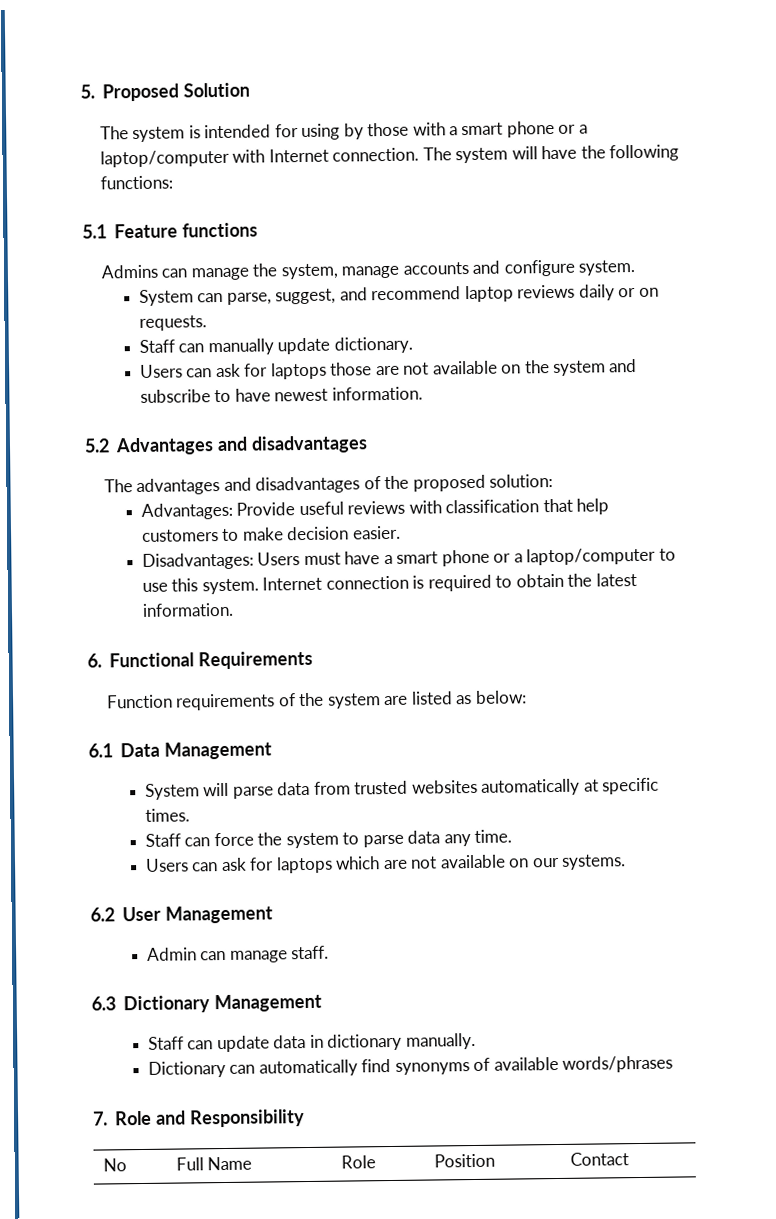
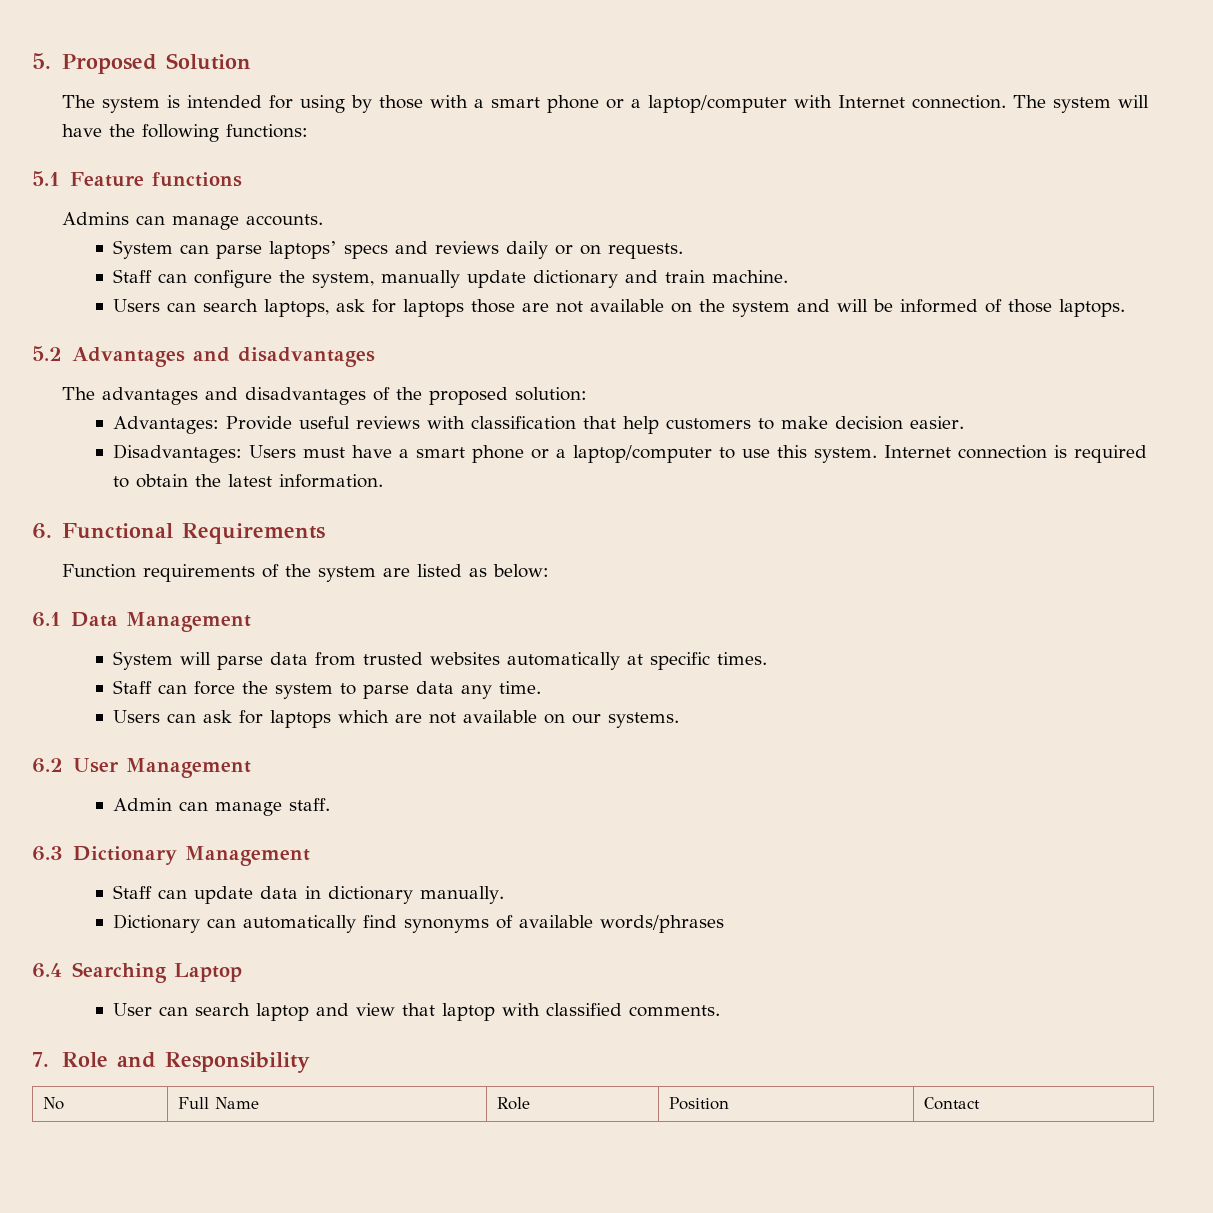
- Admins can manage the system, manage accounts and configure system.
- System can parse, suggest, and recommend laptop reviews daily or on requests.
+ Admins can manage accounts.
+ System can parse laptops’ specs and reviews daily or on requests.
- Staff can manually update dictionary.
- Users can ask for laptops those are not available on the system and subscribe to have newest information.
+ Staff can configure the system, manually update dictionary and train machine.
+ Users can search laptops, ask for laptops those are not available on the system and will be informed of those laptops.
+ 6.4 Searching Laptop
+ User can search laptop and view that laptop with classified comments.

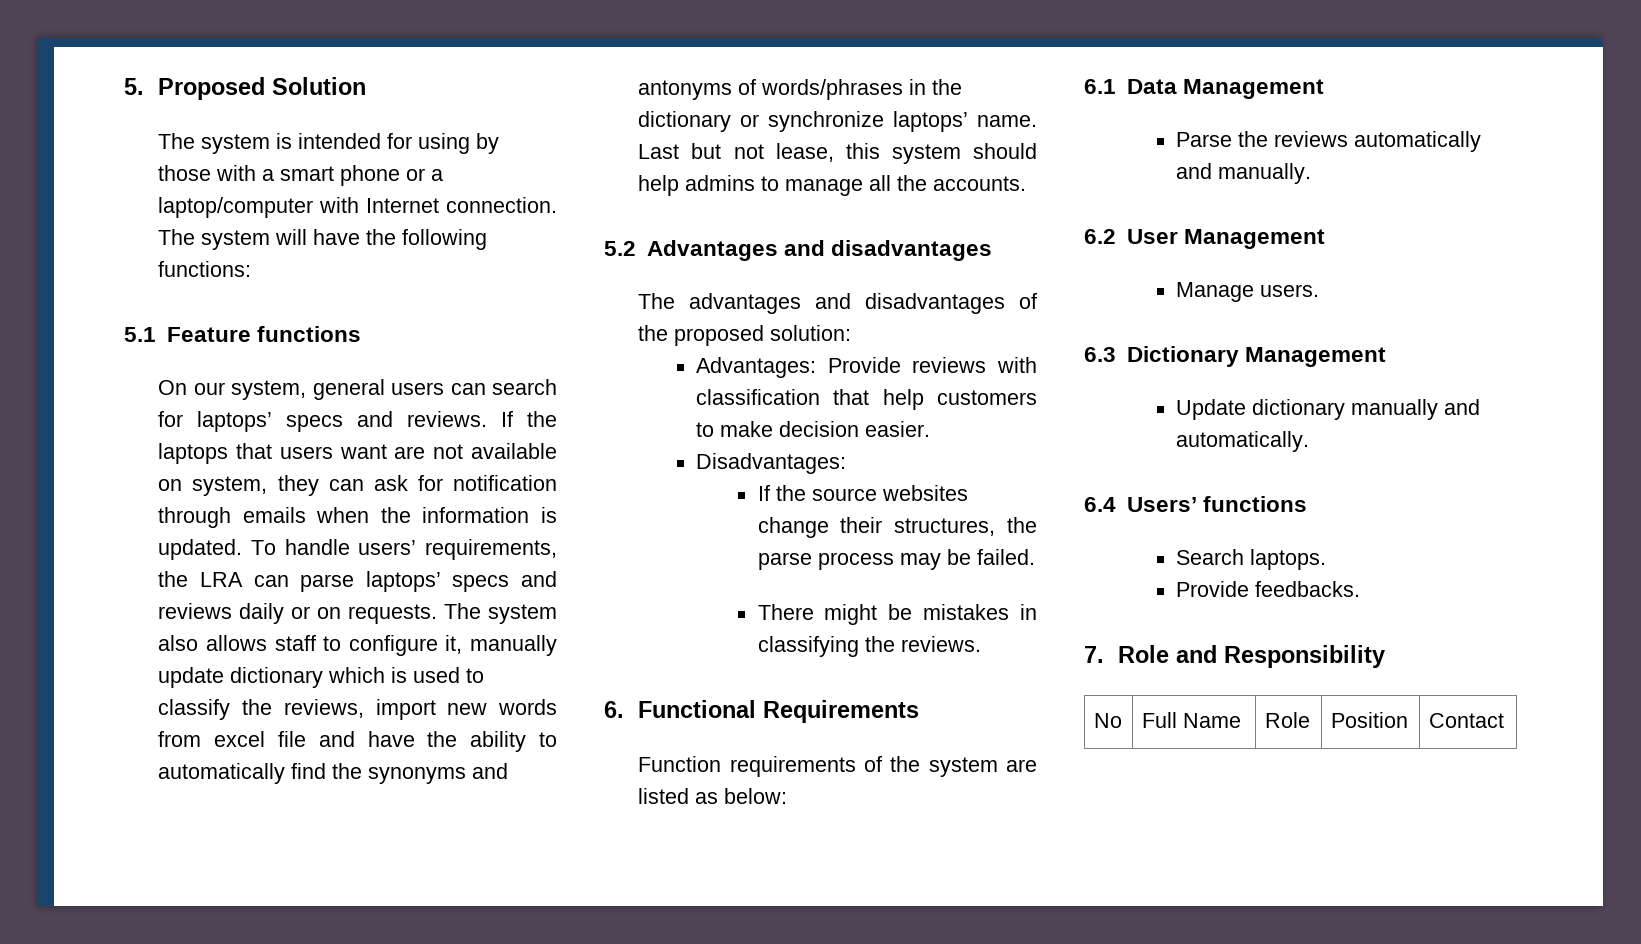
- Admins can manage accounts.
- System can parse laptops’ specs and reviews daily or on requests.
- Staff can configure the system, manually update dictionary and train machine.
- Users can search laptops, ask for laptops those are not available on the system and will be informed of those laptops.
+ On our system, general users can search for laptops’ specs and reviews. If the laptops that users want are not available on system, they can ask for notification through emails when the information is updated. To handle users’ requirements, the LRA can parse laptops’ specs and reviews daily or on requests. The system also allows staff to configure it, manually update dictionary which is used to classify the reviews, import new words from excel file and have the ability to automatically find the synonyms and antonyms of words/phrases in the dictionary or synchronize laptops’ name. Last but not lease, this system should help admins to manage all the accounts.
- Advantages: Provide useful reviews with classification that help customers to make decision easier.
+ Advantages: Provide reviews with classification that help customers to make decision easier.
- Disadvantages: Users must have a smart phone or a laptop/computer to use this system. Internet connection is required to obtain the latest information.
+ Disadvantages:
+ If the source websites change their structures, the parse process may be failed.
+ There might be mistakes in classifying the reviews.
- System will parse data from trusted websites automatically at specific times.
- Staff can force the system to parse data any time.
- Users can ask for laptops which are not available on our systems.
+ Parse the reviews automatically and manually.
- Admin can manage staff.
+ Manage users.
- Staff can update data in dictionary manually.
- Dictionary can automatically find synonyms of available words/phrases
- 6.4 Searching Laptop
- User can search laptop and view that laptop with classified comments.
+ Update dictionary manually and automatically.
+ 6.4 Users’ functions
+ Search laptops.
+ Provide feedbacks.

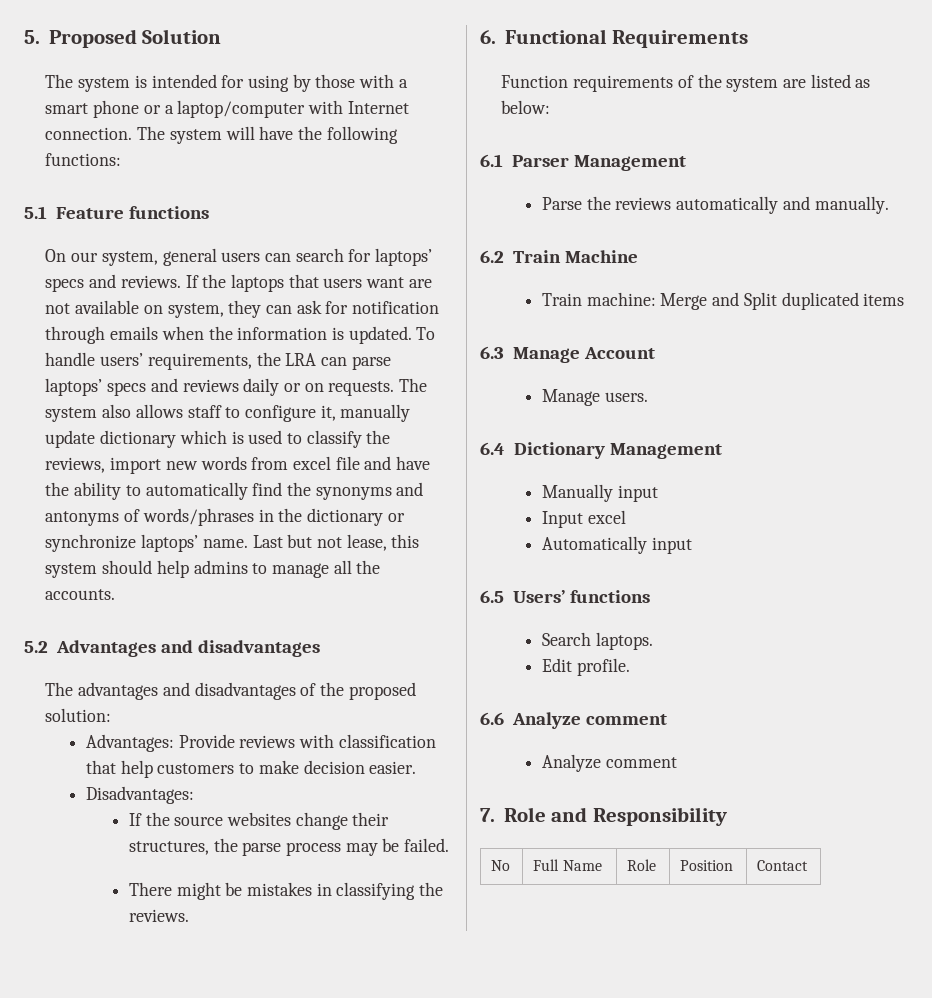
- 6.1 Data Management
+ 6.1 Parser Management
- 6.2 User Management
+ 6.2 Train Machine
+ Train machine: Merge and Split duplicated items
+ 6.3 Manage Account
- 6.3 Dictionary Management
+ 6.4 Dictionary Management
- Update dictionary manually and automatically.
- 6.4 Users’ functions
+ Manually input
+ Input excel
+ Automatically input
+ 6.5 Users’ functions
  Search laptops.
- Provide feedbacks.
+ Edit profile.
+ 6.6 Analyze comment
+ Analyze comment

